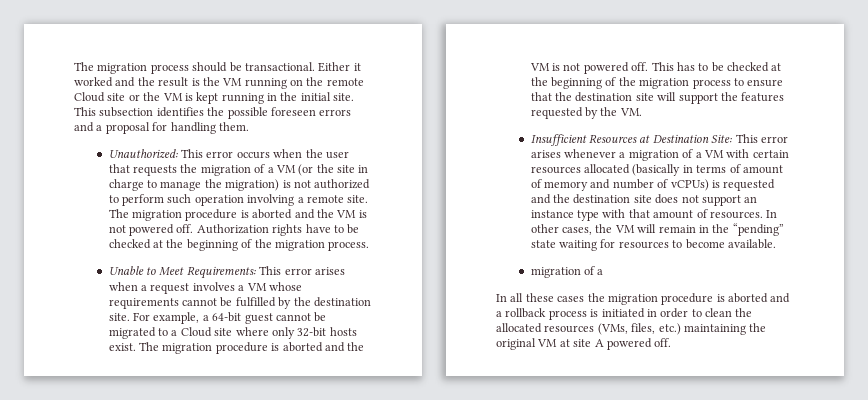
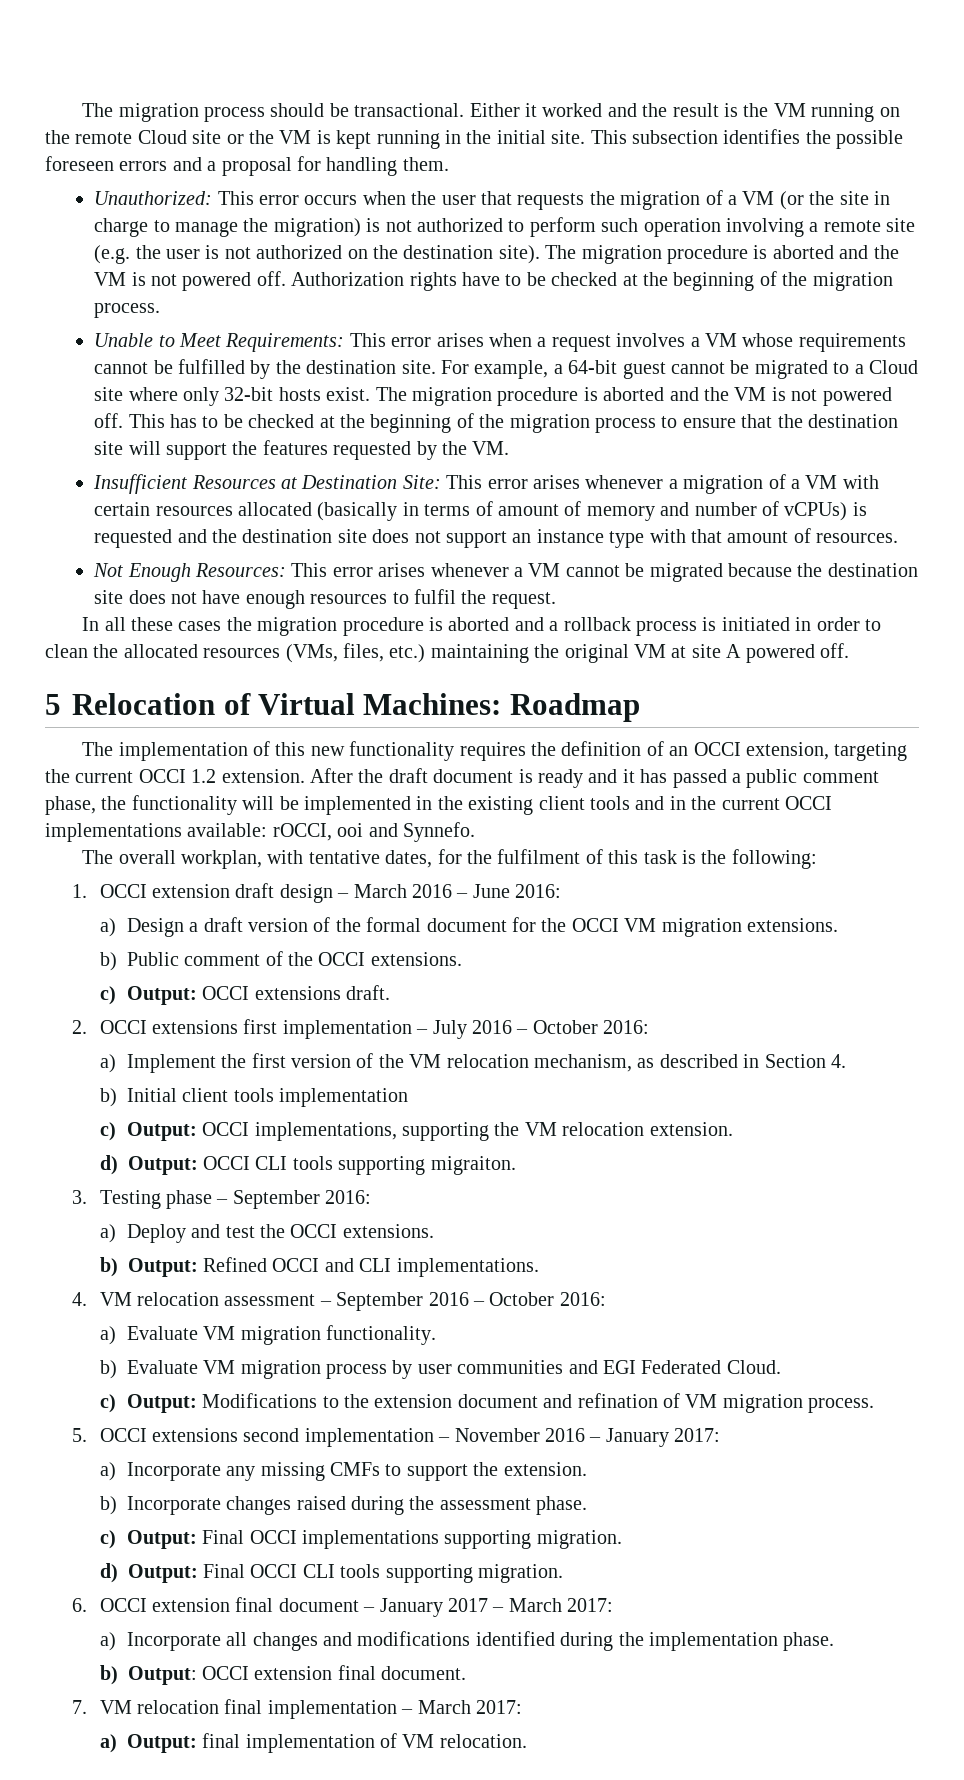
- Unauthorized: This error occurs when the user that requests the migration of a VM (or the site in charge to manage the migration) is not authorized to perform such operation involving a remote site.
+ Unauthorized: This error occurs when the user that requests the migration of a VM (or the site in charge to manage the migration) is not authorized to perform such operation involving a remote site (e.g. the user is not authorized on the destination site).
- Insufficient Resources at Destination Site: This error arises whenever a migration of a VM with certain resources allocated (basically in terms of amount of memory and number of vCPUs) is requested and the destination site does not support an instance type with that amount of resources. In other cases, the VM will remain in the “pending” state waiting for resources to become available.
- migration of a
+ Insufficient Resources at Destination Site: This error arises whenever a migration of a VM with certain resources allocated (basically in terms of amount of memory and number of vCPUs) is requested and the destination site does not support an instance type with that amount of resources.
+ Not Enough Resources: This error arises whenever a VM cannot be migrated because the destination site does not have enough resources to fulfil the request.
+ 5 Relocation of Virtual Machines: Roadmap
+ The implementation of this new functionality requires the definition of an OCCI extension, targeting the current OCCI 1.2 extension. After the draft document is ready and it has passed a public comment phase, the functionality will be implemented in the existing client tools and in the current OCCI implementations available: rOCCI, ooi and Synnefo.
+ The overall workplan, with tentative dates, for the fulfilment of this task is the following:
+ 1. OCCI extension draft design – March 2016 – June 2016:
+ a) Design a draft version of the formal document for the OCCI VM migration extensions.
+ b) Public comment of the OCCI extensions.
+ c) Output: OCCI extensions draft.
+ 2. OCCI extensions first implementation – July 2016 – October 2016:
+ a) Implement the first version of the VM relocation mechanism, as described in Section 4.
+ b) Initial client tools implementation
+ c) Output: OCCI implementations, supporting the VM relocation extension.
+ d) Output: OCCI CLI tools supporting migraiton.
+ 3. Testing phase – September 2016:
+ a) Deploy and test the OCCI extensions.
+ b) Output: Refined OCCI and CLI implementations.
+ 4. VM relocation assessment – September 2016 – October 2016:
+ a) Evaluate VM migration functionality.
+ b) Evaluate VM migration process by user communities and EGI Federated Cloud.
+ c) Output: Modifications to the extension document and refination of VM migration process.
+ 5. OCCI extensions second implementation – November 2016 – January 2017:
+ a) Incorporate any missing CMFs to support the extension.
+ b) Incorporate changes raised during the assessment phase.
+ c) Output: Final OCCI implementations supporting migration.
+ d) Output: Final OCCI CLI tools supporting migration.
+ 6. OCCI extension final document – January 2017 – March 2017:
+ a) Incorporate all changes and modifications identified during the implementation phase.
+ b) Output: OCCI extension final document.
+ 7. VM relocation final implementation – March 2017:
+ a) Output: final implementation of VM relocation.

